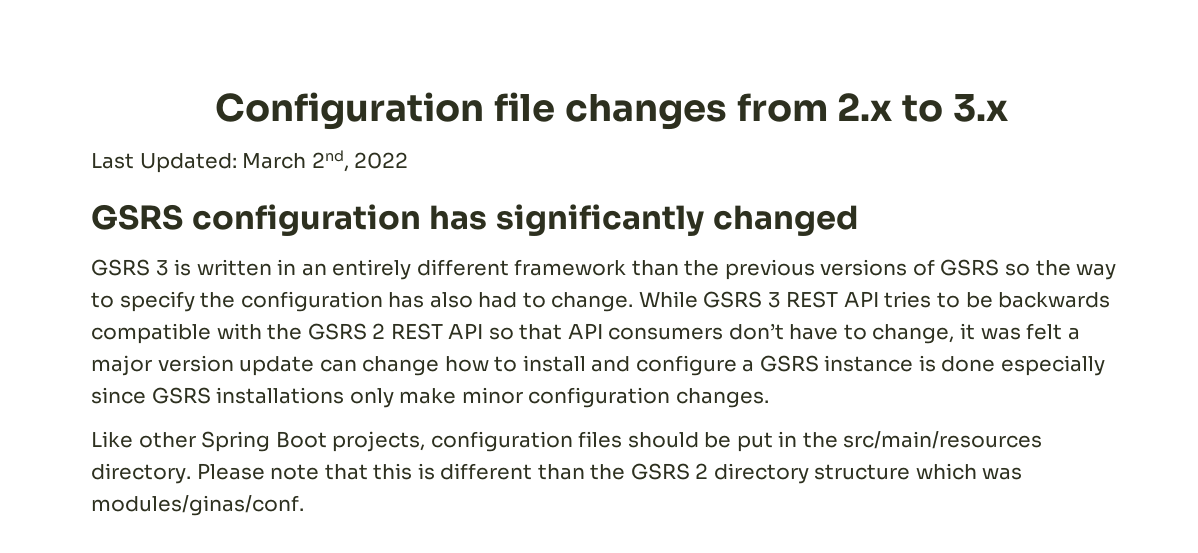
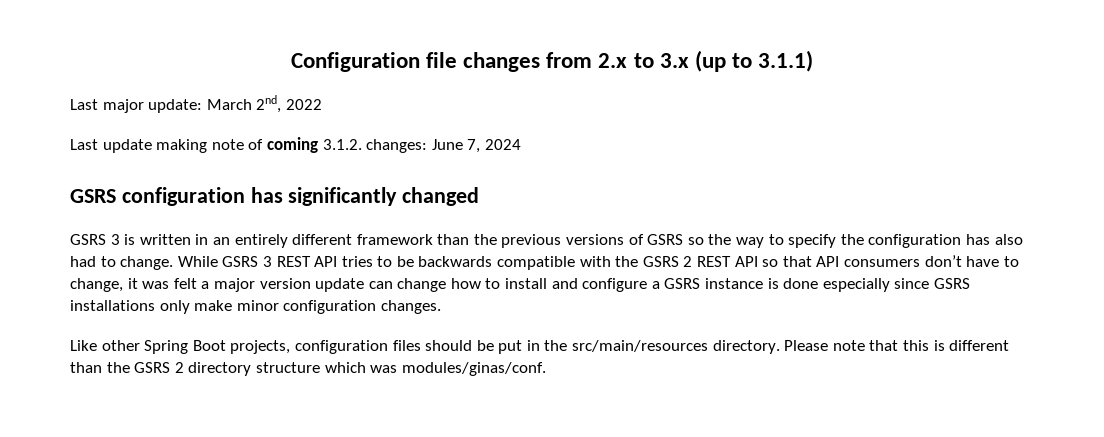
- Configuration file changes from 2.x to 3.x
- Last Updated: March 2nd, 2022
+ Configuration file changes from 2.x to 3.x (up to 3.1.1)
+ Last major update: March 2nd, 2022
+ Last update making note of coming 3.1.2. changes: June 7, 2024

